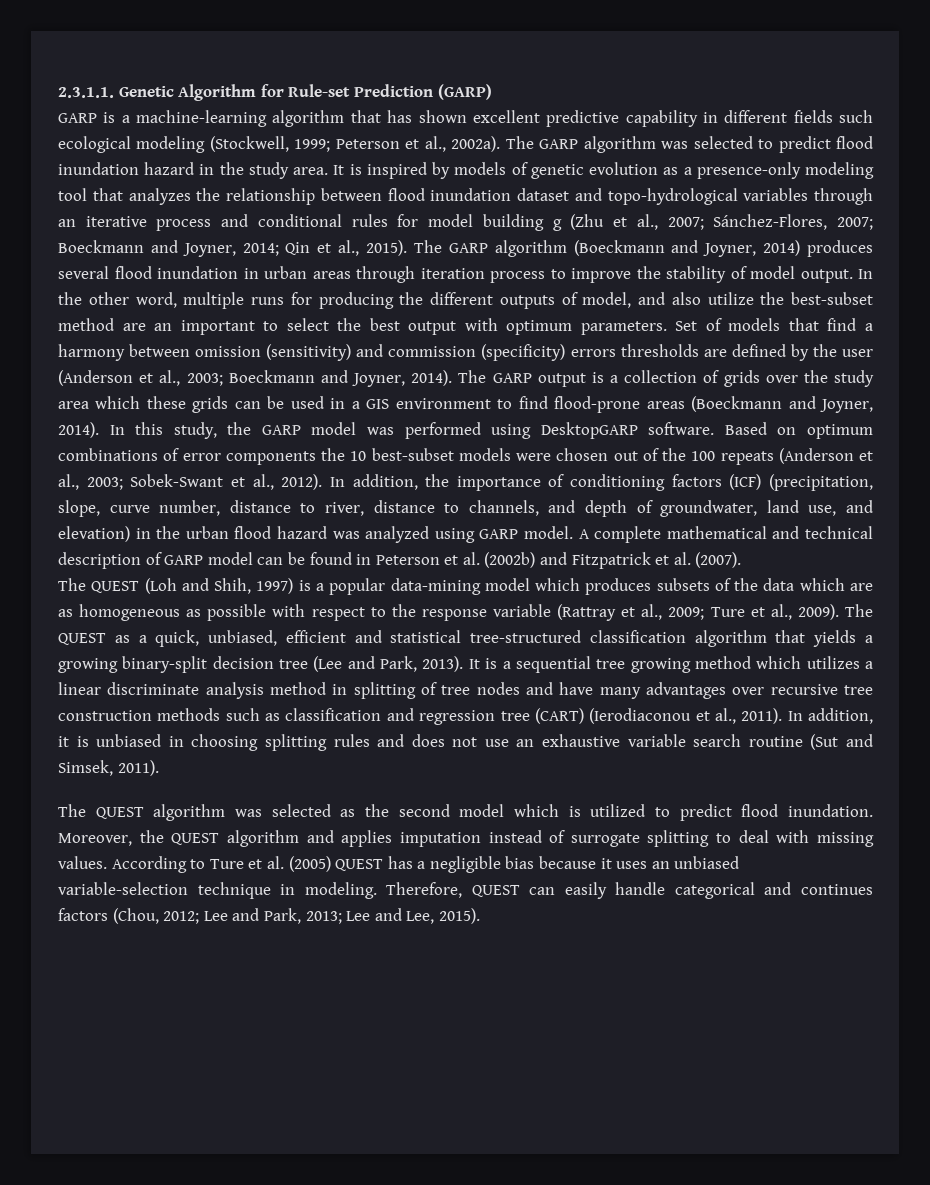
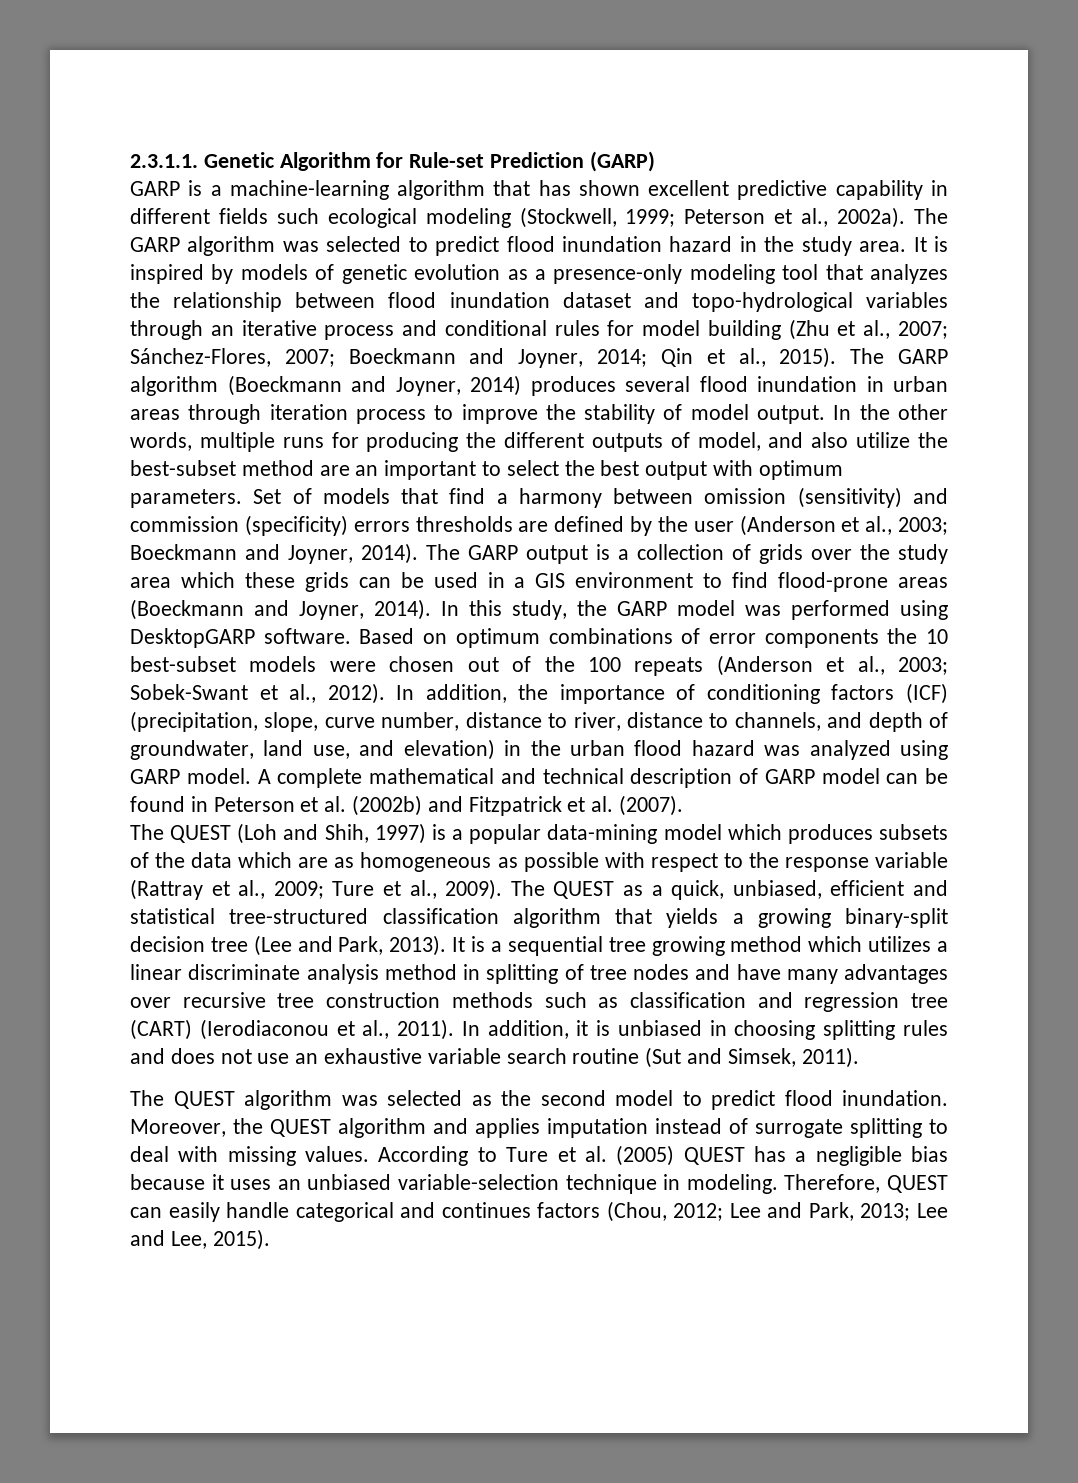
- It is inspired by models of genetic evolution as a presence-only modeling tool that analyzes the relationship between flood inundation dataset and topo-hydrological variables through an iterative process and conditional rules for model building g (Zhu et al., 2007; Sánchez-Flores, 2007; Boeckmann and Joyner, 2014; Qin et al., 2015).
+ It is inspired by models of genetic evolution as a presence-only modeling tool that analyzes the relationship between flood inundation dataset and topo-hydrological variables through an iterative process and conditional rules for model building (Zhu et al., 2007; Sánchez-Flores, 2007; Boeckmann and Joyner, 2014; Qin et al., 2015).
- In the other word, multiple runs for producing the different outputs of model, and also utilize the best-subset method are an important to select the best output with optimum parameters.
+ In the other words, multiple runs for producing the different outputs of model, and also utilize the best-subset method are an important to select the best output with optimum parameters.
- The QUEST algorithm was selected as the second model which is utilized to predict flood inundation.
+ The QUEST algorithm was selected as the second model to predict flood inundation.

